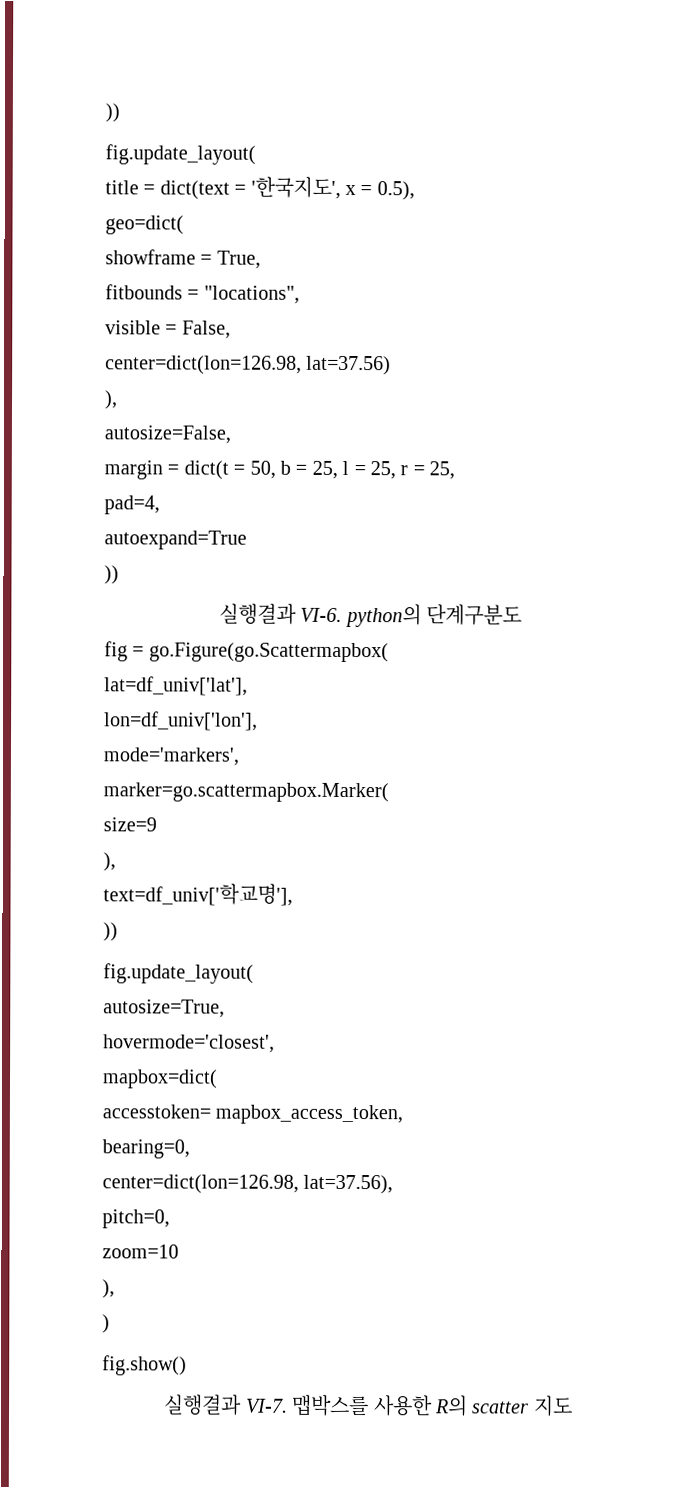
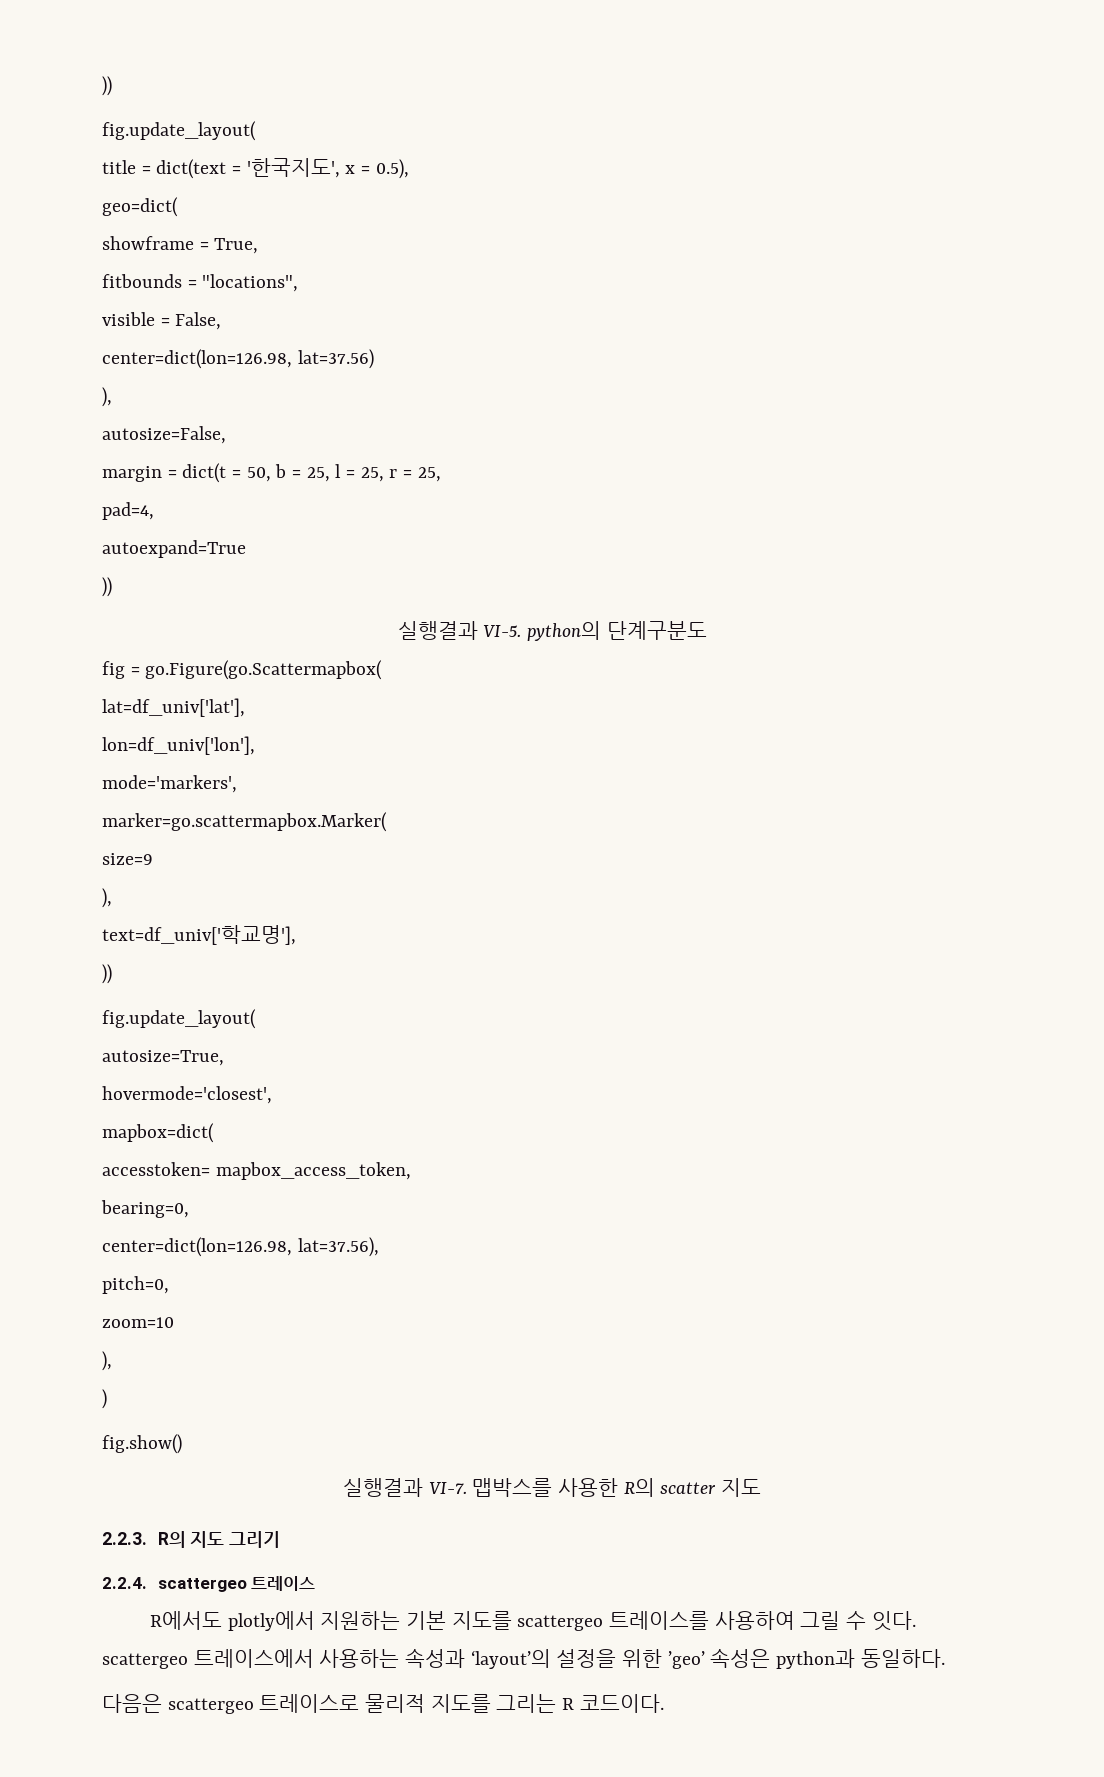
- 실행결과 VI-6. python의 단계구분도
+ 실행결과 VI-5. python의 단계구분도
+ 2.2.3. R의 지도 그리기
+ 2.2.4. scattergeo 트레이스
+ R에서도 plotly에서 지원하는 기본 지도를 scattergeo 트레이스를 사용하여 그릴 수 잇다. scattergeo 트레이스에서 사용하는 속성과 ‘layout’의 설정을 위한 ’geo’ 속성은 python과 동일하다.
+ 다음은 scattergeo 트레이스로 물리적 지도를 그리는 R 코드이다.

